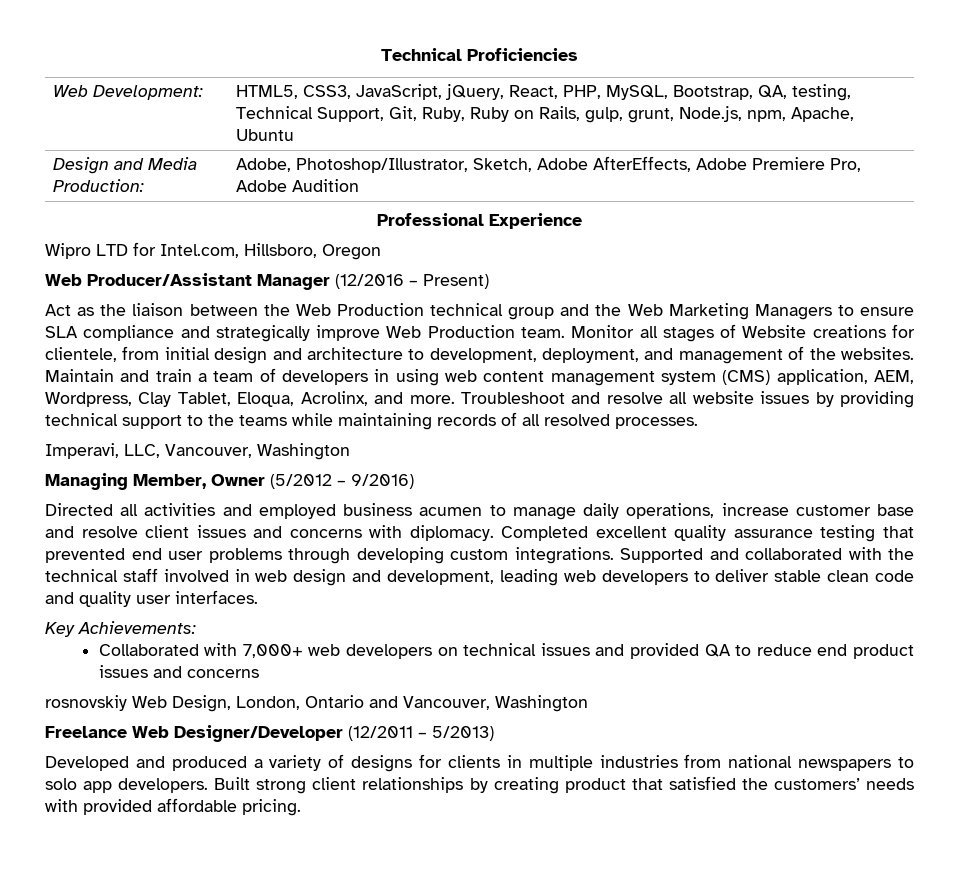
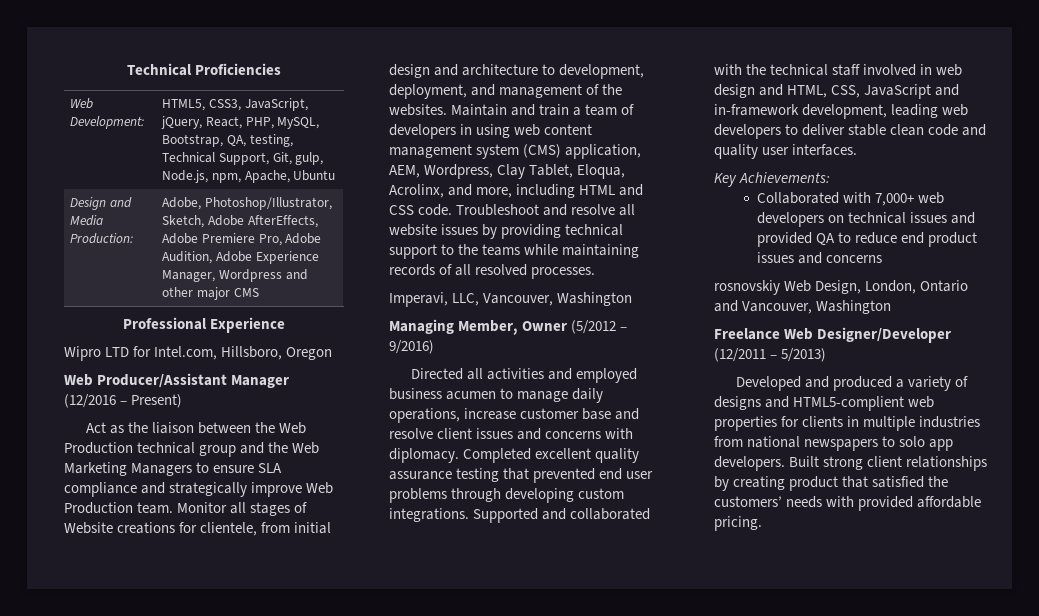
- Web Development: | HTML5, CSS3, JavaScript, jQuery, React, PHP, MySQL, Bootstrap, QA, testing, Technical Support, Git, Ruby, Ruby on Rails, gulp, grunt, Node.js, npm, Apache, Ubuntu
+ Web Development: | HTML5, CSS3, JavaScript, jQuery, React, PHP, MySQL, Bootstrap, QA, testing, Technical Support, Git, gulp, Node.js, npm, Apache, Ubuntu
- Design and Media Production: | Adobe, Photoshop/Illustrator, Sketch, Adobe AfterEffects, Adobe Premiere Pro, Adobe Audition
+ Design and Media Production: | Adobe, Photoshop/Illustrator, Sketch, Adobe AfterEffects, Adobe Premiere Pro, Adobe Audition, Adobe Experience Manager, Wordpress and other major CMS
- Maintain and train a team of developers in using web content management system (CMS) application, AEM, Wordpress, Clay Tablet, Eloqua, Acrolinx, and more.
+ Maintain and train a team of developers in using web content management system (CMS) application, AEM, Wordpress, Clay Tablet, Eloqua, Acrolinx, and more, including HTML and CSS code.
- Supported and collaborated with the technical staff involved in web design and development, leading web developers to deliver stable clean code and quality user interfaces.
+ Supported and collaborated with the technical staff involved in web design and HTML, CSS, JavaScript and in-framework development, leading web developers to deliver stable clean code and quality user interfaces.
- Developed and produced a variety of designs for clients in multiple industries from national newspapers to solo app developers.
+ Developed and produced a variety of designs and HTML5-complient web properties for clients in multiple industries from national newspapers to solo app developers.

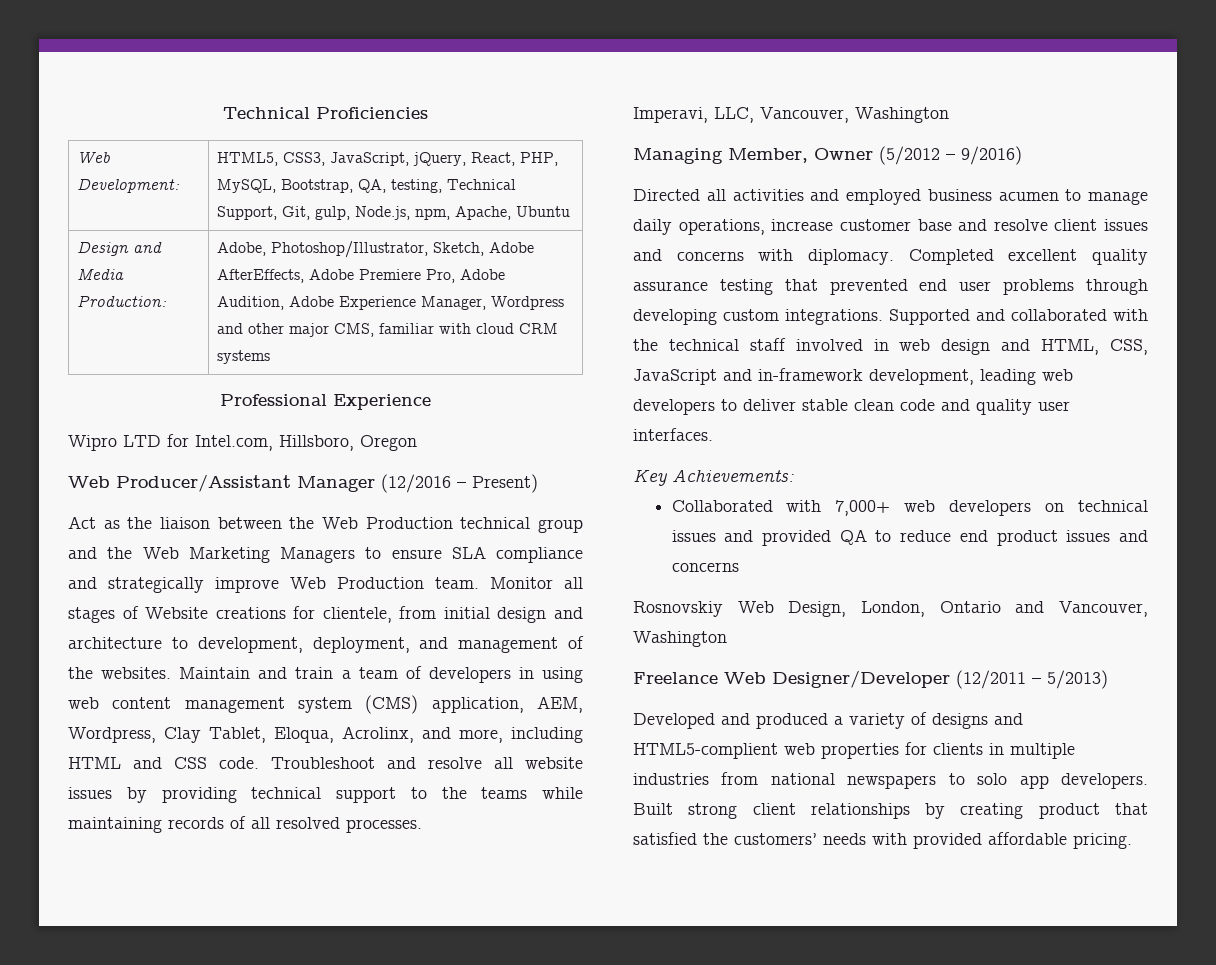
- Design and Media Production: | Adobe, Photoshop/Illustrator, Sketch, Adobe AfterEffects, Adobe Premiere Pro, Adobe Audition, Adobe Experience Manager, Wordpress and other major CMS
+ Design and Media Production: | Adobe, Photoshop/Illustrator, Sketch, Adobe AfterEffects, Adobe Premiere Pro, Adobe Audition, Adobe Experience Manager, Wordpress and other major CMS, familiar with cloud CRM systems
- rosnovskiy Web Design, London, Ontario and Vancouver, Washington
+ Rosnovskiy Web Design, London, Ontario and Vancouver, Washington

